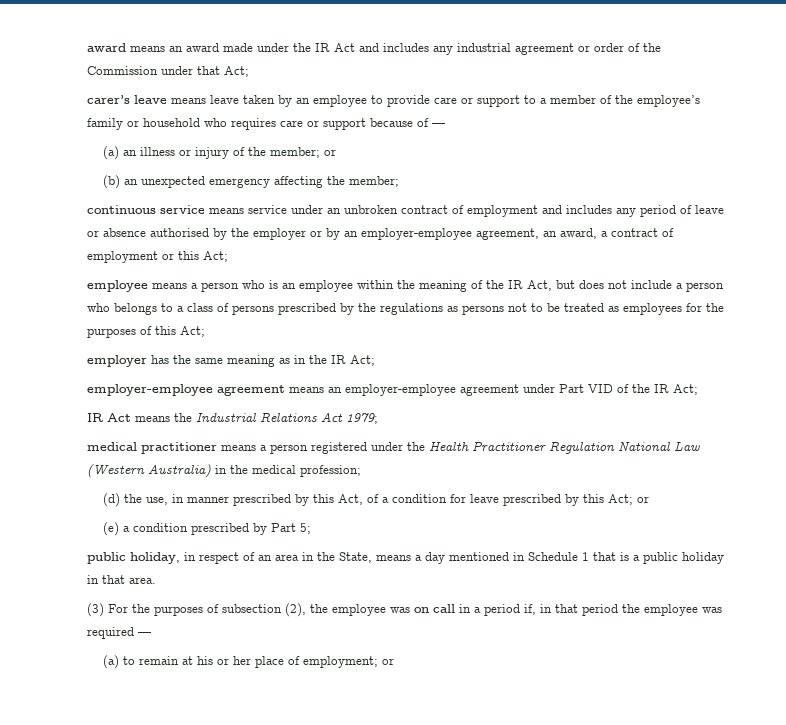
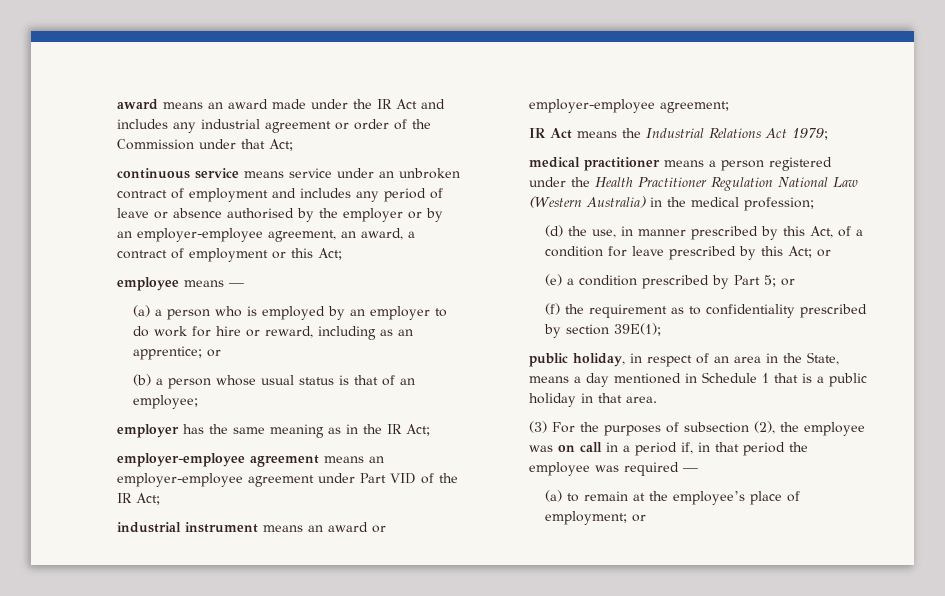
- carer’s leave means leave taken by an employee to provide care or support to a member of the employee’s family or household who requires care or support because of —
- (a) an illness or injury of the member; or
- (b) an unexpected emergency affecting the member;
- employee means a person who is an employee within the meaning of the IR Act, but does not include a person who belongs to a class of persons prescribed by the regulations as persons not to be treated as employees for the purposes of this Act;
+ employee means —
+ (a) a person who is employed by an employer to do work for hire or reward, including as an apprentice; or
+ (b) a person whose usual status is that of an employee;
+ industrial instrument means an award or employer-employee agreement;
- (e) a condition prescribed by Part 5;
+ (e) a condition prescribed by Part 5; or
+ (f) the requirement as to confidentiality prescribed by section 39E(1);
- (a) to remain at his or her place of employment; or
+ (a) to remain at the employee’s place of employment; or

